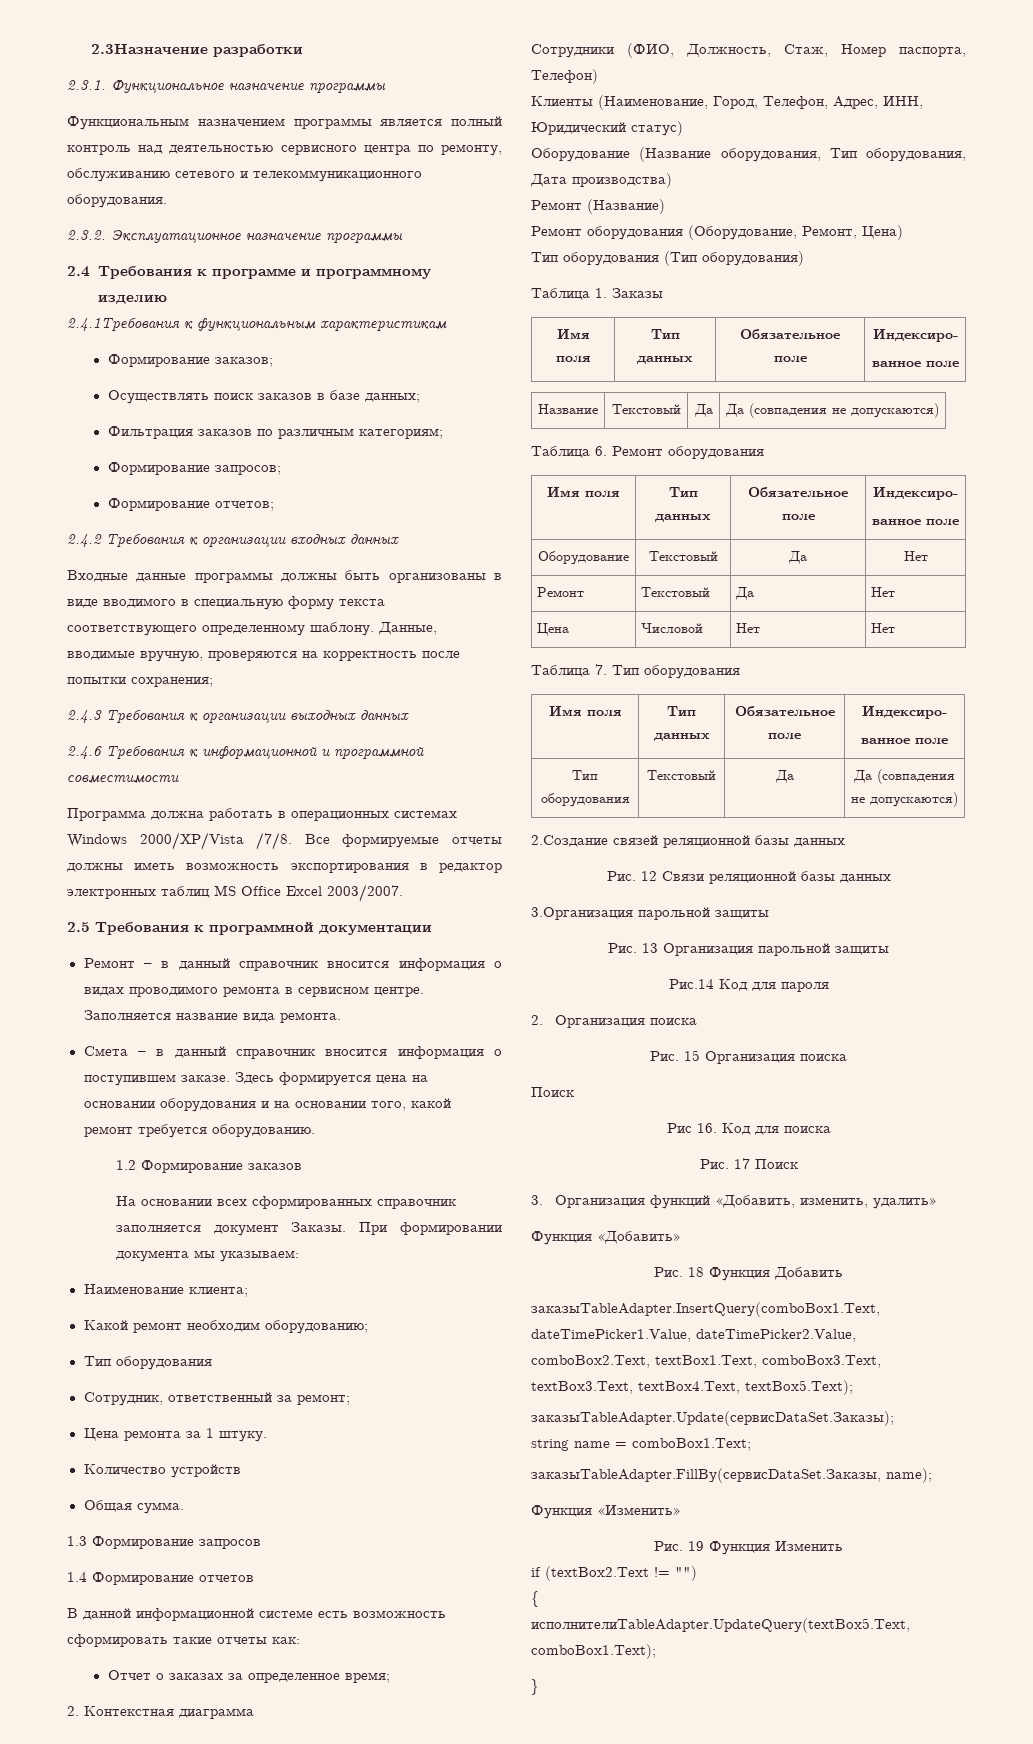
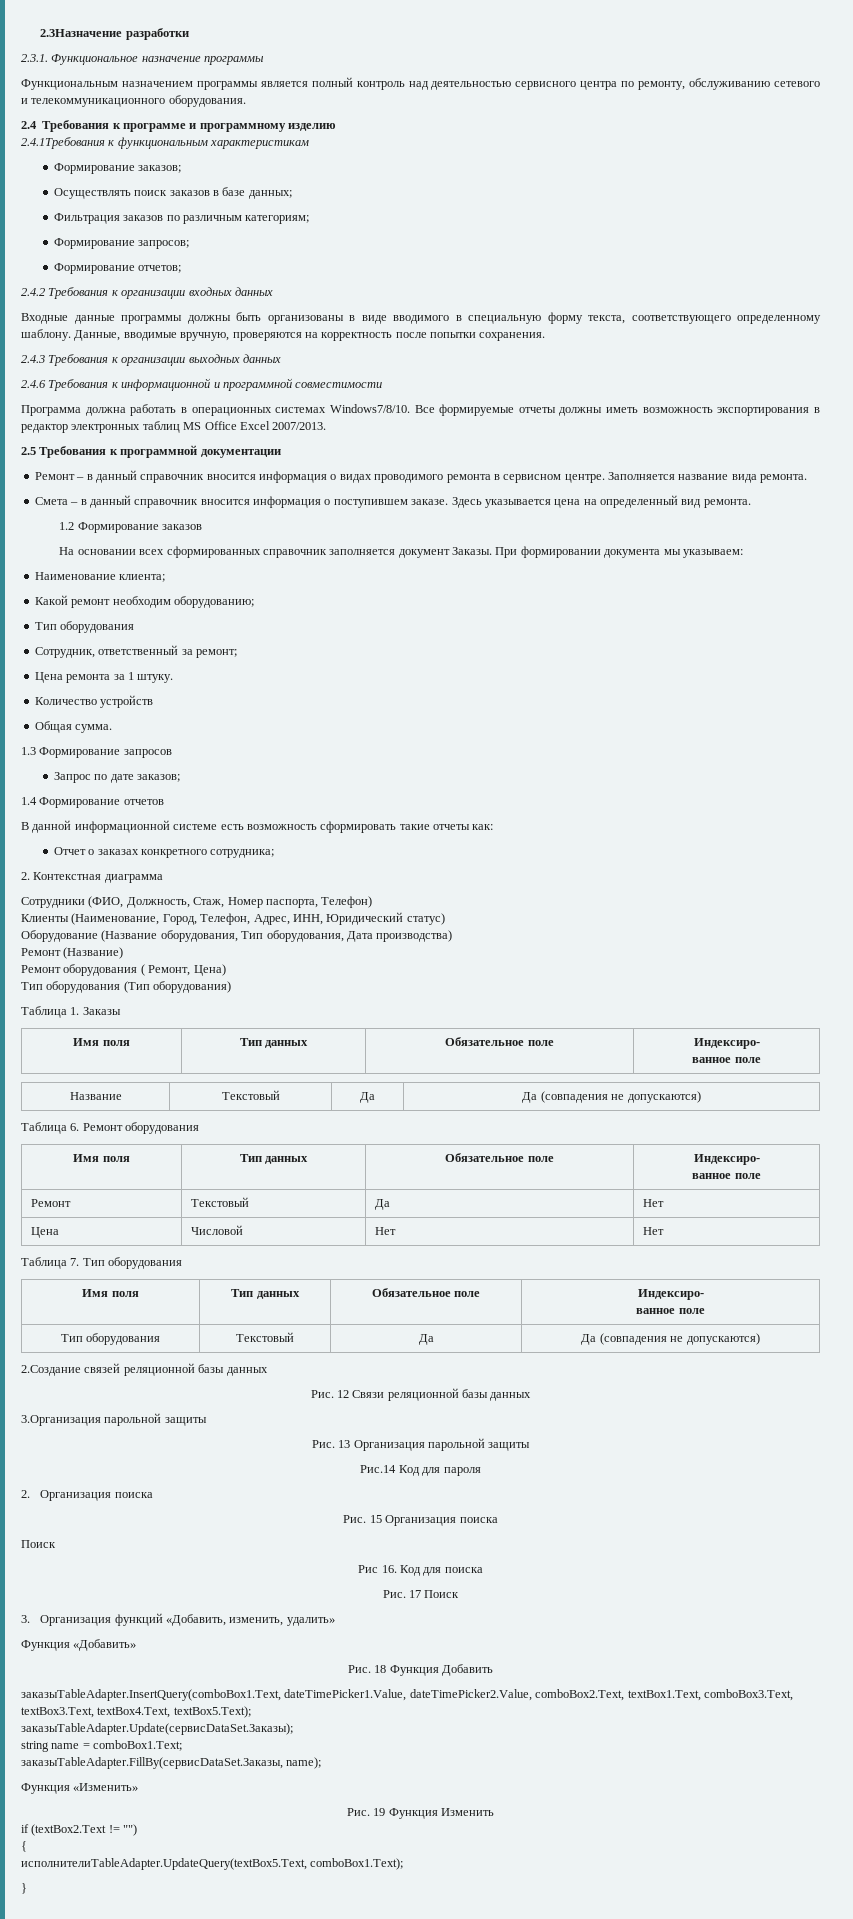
- 2.3.2. Эксплуатационное назначение программы
- Входные данные программы должны быть организованы в виде вводимого в специальную форму текста соответствующего определенному шаблону.
+ Входные данные программы должны быть организованы в виде вводимого в специальную форму текста, соответствующего определенному шаблону.
- Данные, вводимые вручную, проверяются на корректность после попытки сохранения;
+ Данные, вводимые вручную, проверяются на корректность после попытки сохранения.
- Программа должна работать в операционных системах Windows 2000/ХР/Vista /7/8.
+ Программа должна работать в операционных системах Windows7/8/10.
- Все формируемые отчеты должны иметь возможность экспортирования в редактор электронных таблиц MS Office Excel 2003/2007.
+ Все формируемые отчеты должны иметь возможность экспортирования в редактор электронных таблиц MS Office Excel 2007/2013.
- Здесь формируется цена на основании оборудования и на основании того, какой ремонт требуется оборудованию.
+ Здесь указывается цена на определенный вид ремонта.
+ Запрос по дате заказов;
- Отчет о заказах за определенное время;
+ Отчет о заказах конкретного сотрудника;
- Ремонт оборудования (Оборудование, Ремонт, Цена)
+ Ремонт оборудования ( Ремонт, Цена)
- Оборудование | Текстовый | Да | Нет

